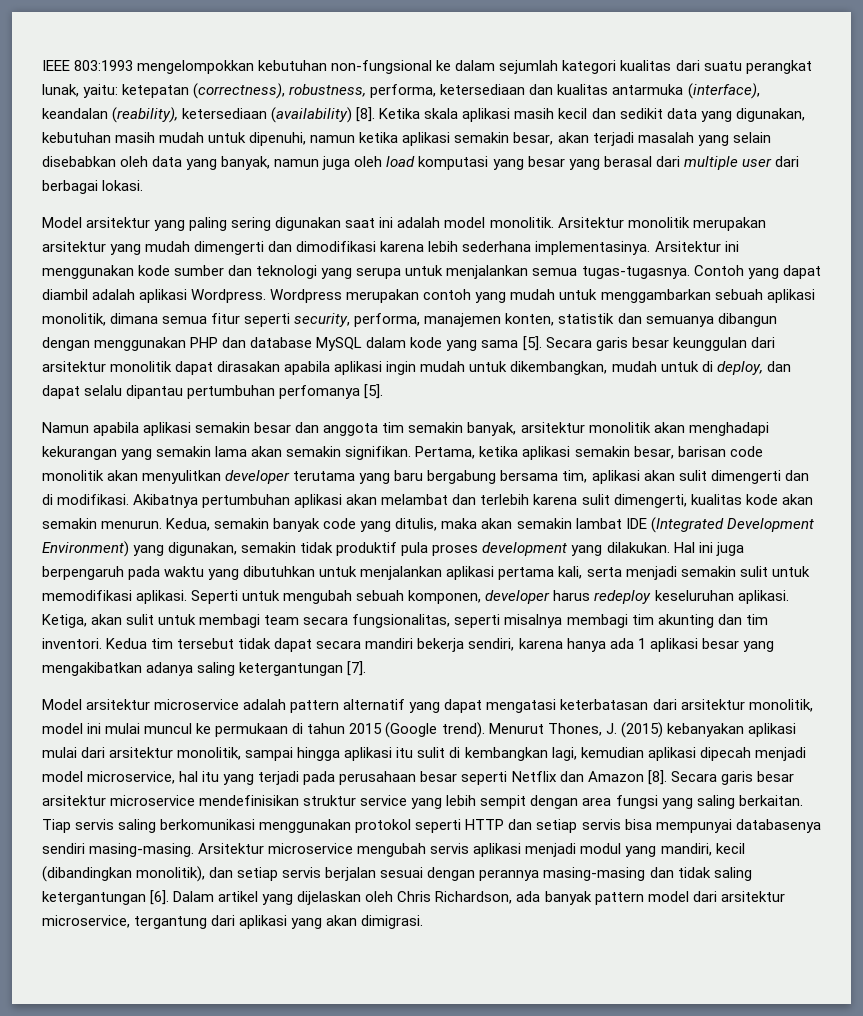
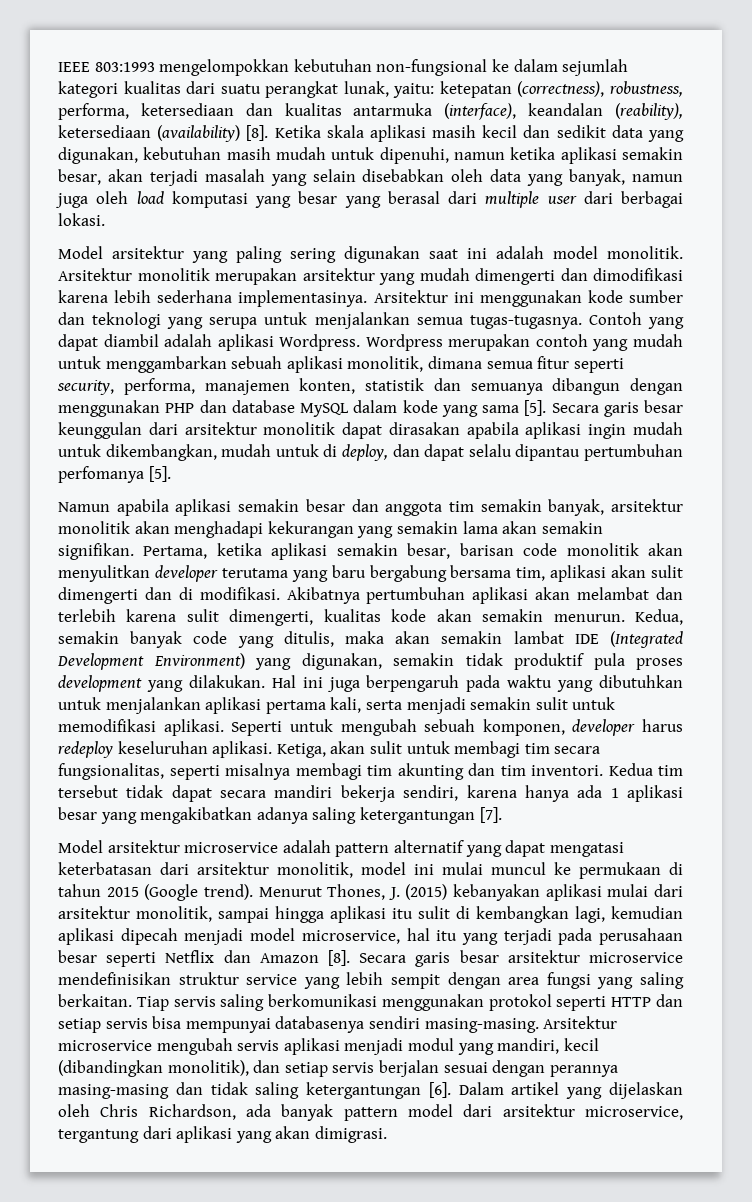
- Ketiga, akan sulit untuk membagi team secara fungsionalitas, seperti misalnya membagi tim akunting dan tim inventori.
+ Ketiga, akan sulit untuk membagi tim secara fungsionalitas, seperti misalnya membagi tim akunting dan tim inventori.

